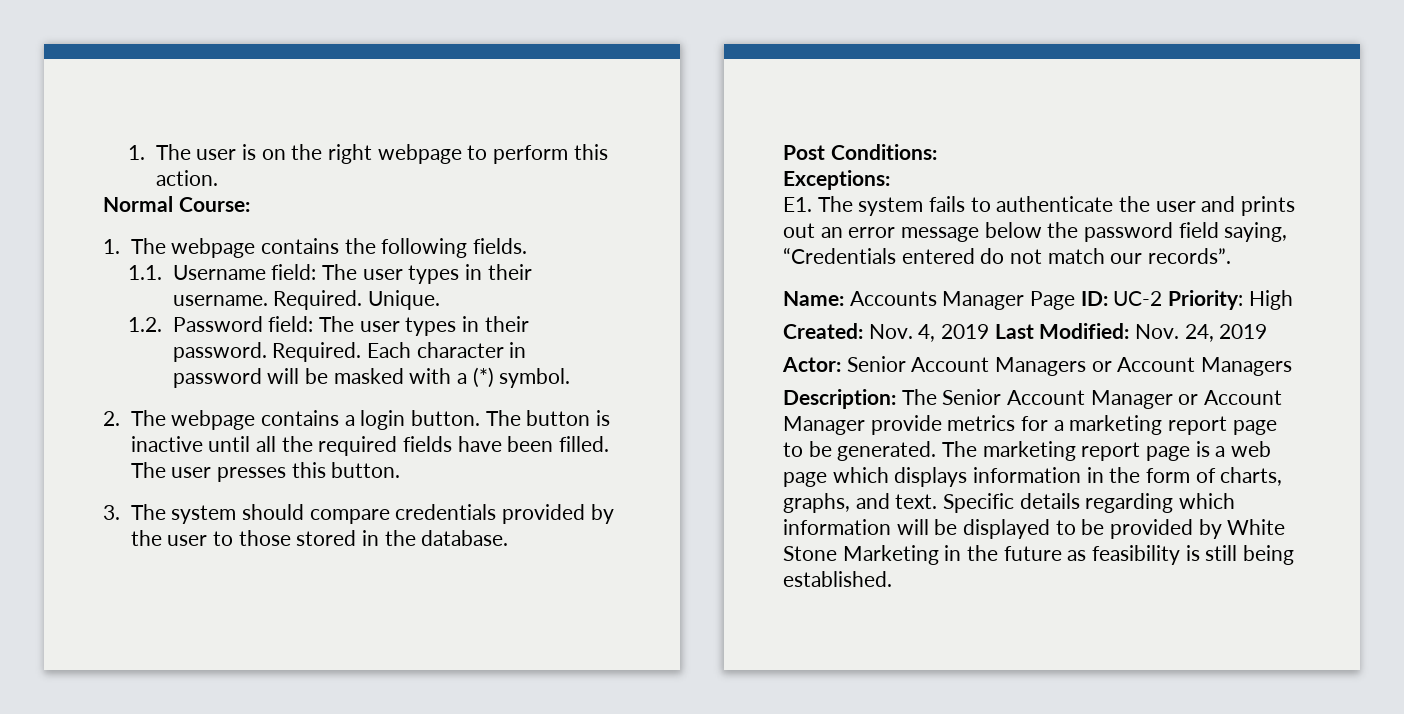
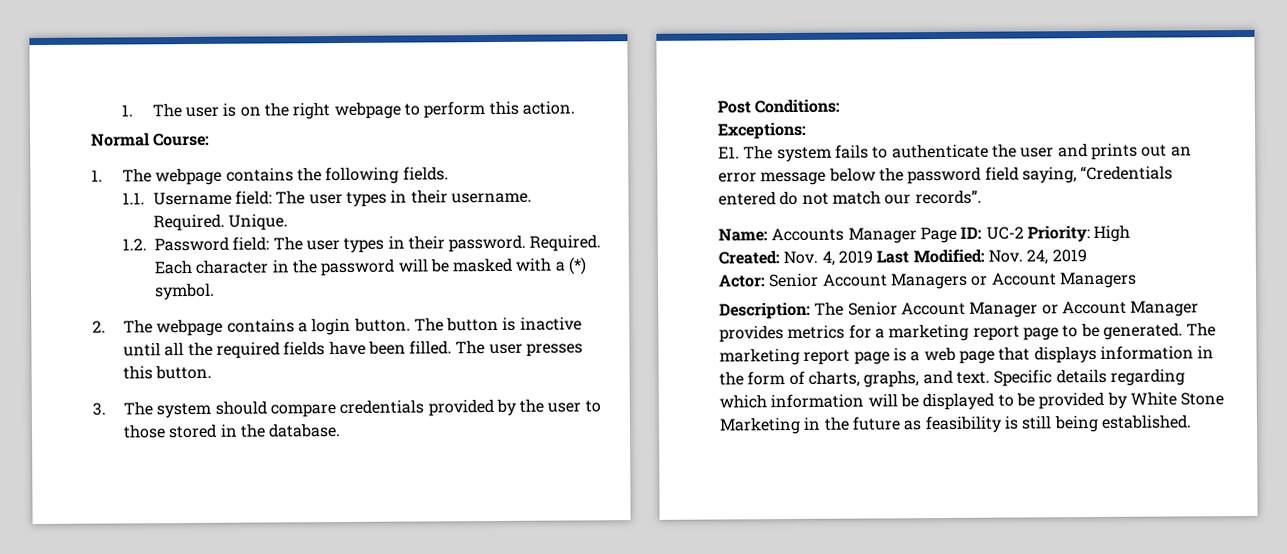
- Each character in password will be masked with a (*) symbol.
+ Each character in the password will be masked with a (*) symbol.
- Description: The Senior Account Manager or Account Manager provide metrics for a marketing report page to be generated.
+ Description: The Senior Account Manager or Account Manager provides metrics for a marketing report page to be generated.
- The marketing report page is a web page which displays information in the form of charts, graphs, and text.
+ The marketing report page is a web page that displays information in the form of charts, graphs, and text.

